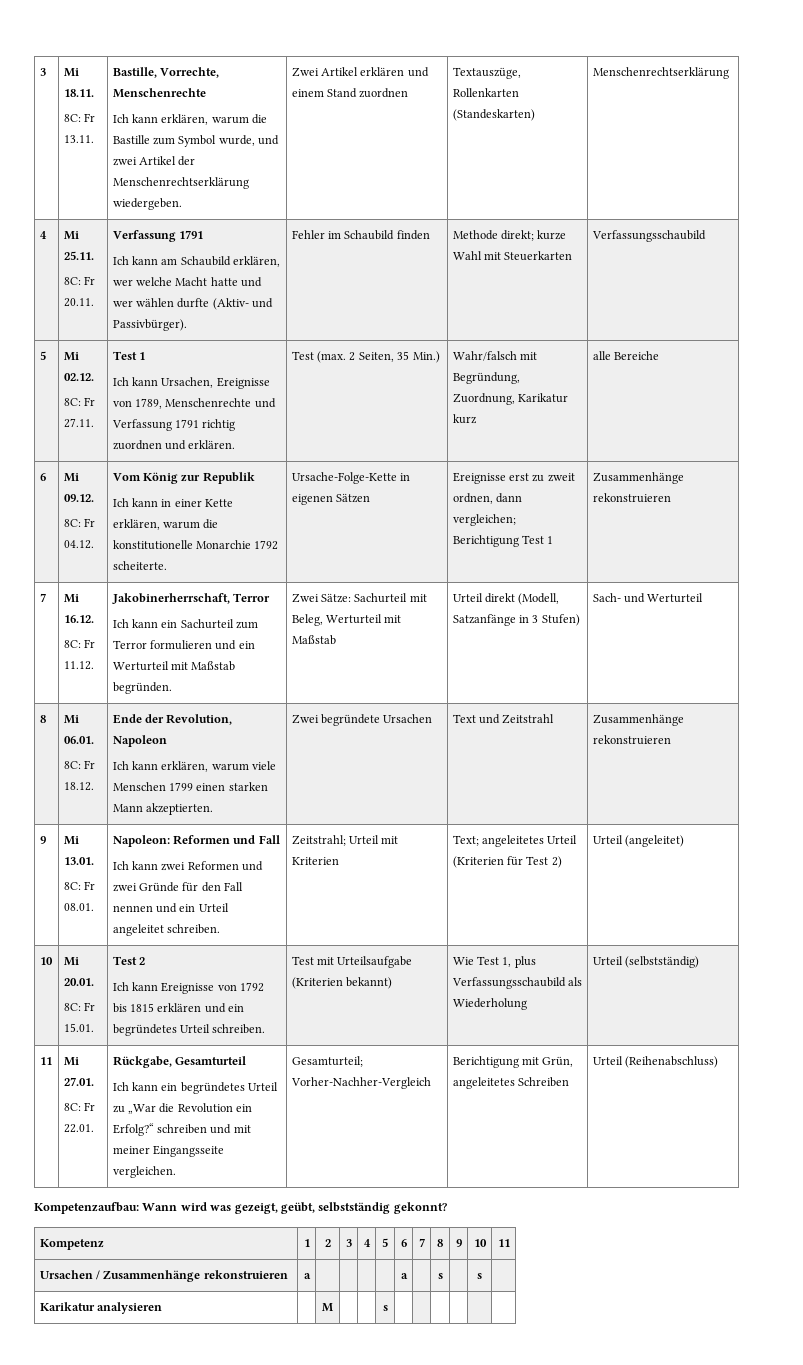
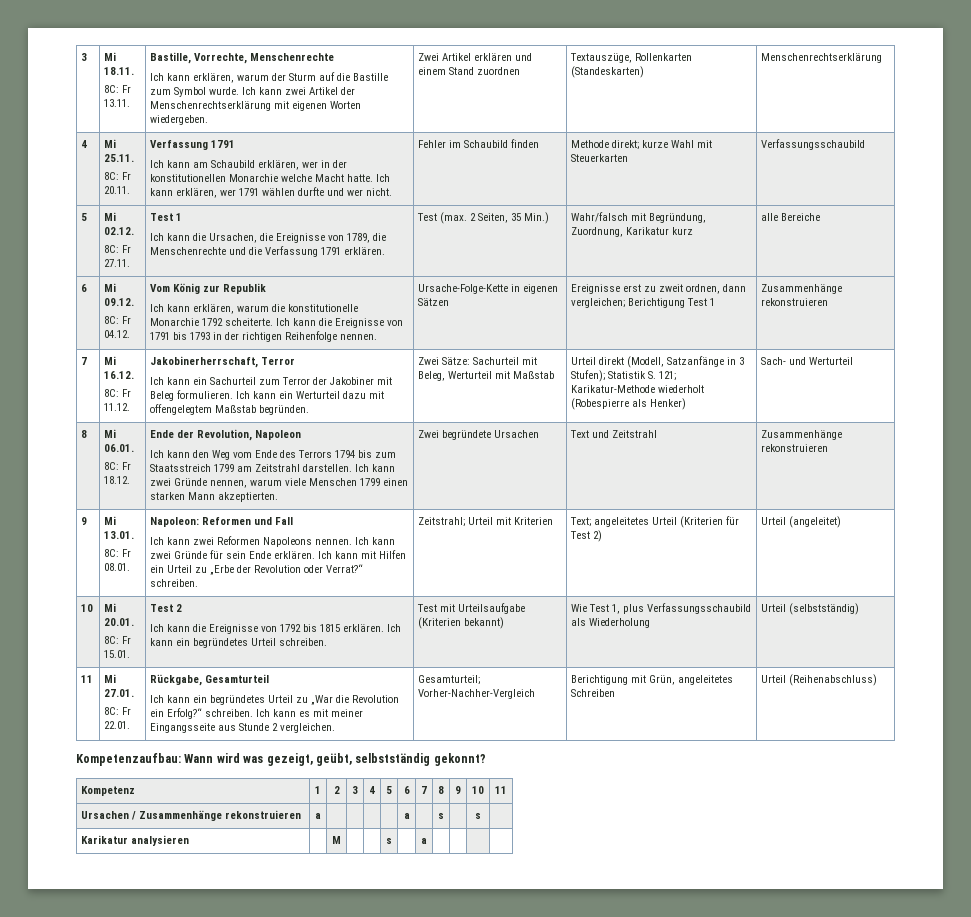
- Ich kann erklären, warum die Bastille zum Symbol wurde, und zwei Artikel der Menschenrechtserklärung wiedergeben.
+ Ich kann erklären, warum der Sturm auf die Bastille zum Symbol wurde. Ich kann zwei Artikel der Menschenrechtserklärung mit eigenen Worten wiedergeben.
- Ich kann am Schaubild erklären, wer welche Macht hatte und wer wählen durfte (Aktiv- und Passivbürger).
+ Ich kann am Schaubild erklären, wer in der konstitutionellen Monarchie welche Macht hatte. Ich kann erklären, wer 1791 wählen durfte und wer nicht.
  5 | Mi 02.12.
  8C: Fr 27.11. | Test 1
- Ich kann Ursachen, Ereignisse von 1789, Menschenrechte und Verfassung 1791 richtig zuordnen und erklären. | Test (max. 2 Seiten, 35 Min.) | Wahr/falsch mit Begründung, Zuordnung, Karikatur kurz | alle Bereiche
+ Ich kann die Ursachen, die Ereignisse von 1789, die Menschenrechte und die Verfassung 1791 erklären. | Test (max. 2 Seiten, 35 Min.) | Wahr/falsch mit Begründung, Zuordnung, Karikatur kurz | alle Bereiche
- Ich kann in einer Kette erklären, warum die konstitutionelle Monarchie 1792 scheiterte.
+ Ich kann erklären, warum die konstitutionelle Monarchie 1792 scheiterte. Ich kann die Ereignisse von 1791 bis 1793 in der richtigen Reihenfolge nennen.
- Ich kann ein Sachurteil zum Terror formulieren und ein Werturteil mit Maßstab begründen.
+ Ich kann ein Sachurteil zum Terror der Jakobiner mit Beleg formulieren. Ich kann ein Werturteil dazu mit offengelegtem Maßstab begründen.
- Urteil direkt (Modell, Satzanfänge in 3 Stufen)
+ Urteil direkt (Modell, Satzanfänge in 3 Stufen); Statistik S. 121; Karikatur-Methode wiederholt (Robespierre als Henker)
- Ich kann erklären, warum viele Menschen 1799 einen starken Mann akzeptierten.
+ Ich kann den Weg vom Ende des Terrors 1794 bis zum Staatsstreich 1799 am Zeitstrahl darstellen. Ich kann zwei Gründe nennen, warum viele Menschen 1799 einen starken Mann akzeptierten.
- Ich kann zwei Reformen und zwei Gründe für den Fall nennen und ein Urteil angeleitet schreiben.
+ Ich kann zwei Reformen Napoleons nennen. Ich kann zwei Gründe für sein Ende erklären. Ich kann mit Hilfen ein Urteil zu „Erbe der Revolution oder Verrat?“ schreiben.
  10 | Mi 20.01.
  8C: Fr 15.01. | Test 2
- Ich kann Ereignisse von 1792 bis 1815 erklären und ein begründetes Urteil schreiben. | Test mit Urteilsaufgabe (Kriterien bekannt) | Wie Test 1, plus Verfassungsschaubild als Wiederholung | Urteil (selbstständig)
+ Ich kann die Ereignisse von 1792 bis 1815 erklären. Ich kann ein begründetes Urteil schreiben. | Test mit Urteilsaufgabe (Kriterien bekannt) | Wie Test 1, plus Verfassungsschaubild als Wiederholung | Urteil (selbstständig)
  11 | Mi 27.01.
  8C: Fr 22.01. | Rückgabe, Gesamturteil
- Ich kann ein begründetes Urteil zu „War die Revolution ein Erfolg?“ schreiben und mit meiner Eingangsseite vergleichen. | Gesamturteil; Vorher-Nachher-Vergleich | Berichtigung mit Grün, angeleitetes Schreiben | Urteil (Reihenabschluss)
+ Ich kann ein begründetes Urteil zu „War die Revolution ein Erfolg?“ schreiben. Ich kann es mit meiner Eingangsseite aus Stunde 2 vergleichen. | Gesamturteil; Vorher-Nachher-Vergleich | Berichtigung mit Grün, angeleitetes Schreiben | Urteil (Reihenabschluss)
- Karikatur analysieren | | M | | | s | | | | | |
+ Karikatur analysieren | | M | | | s | | a | | | |

